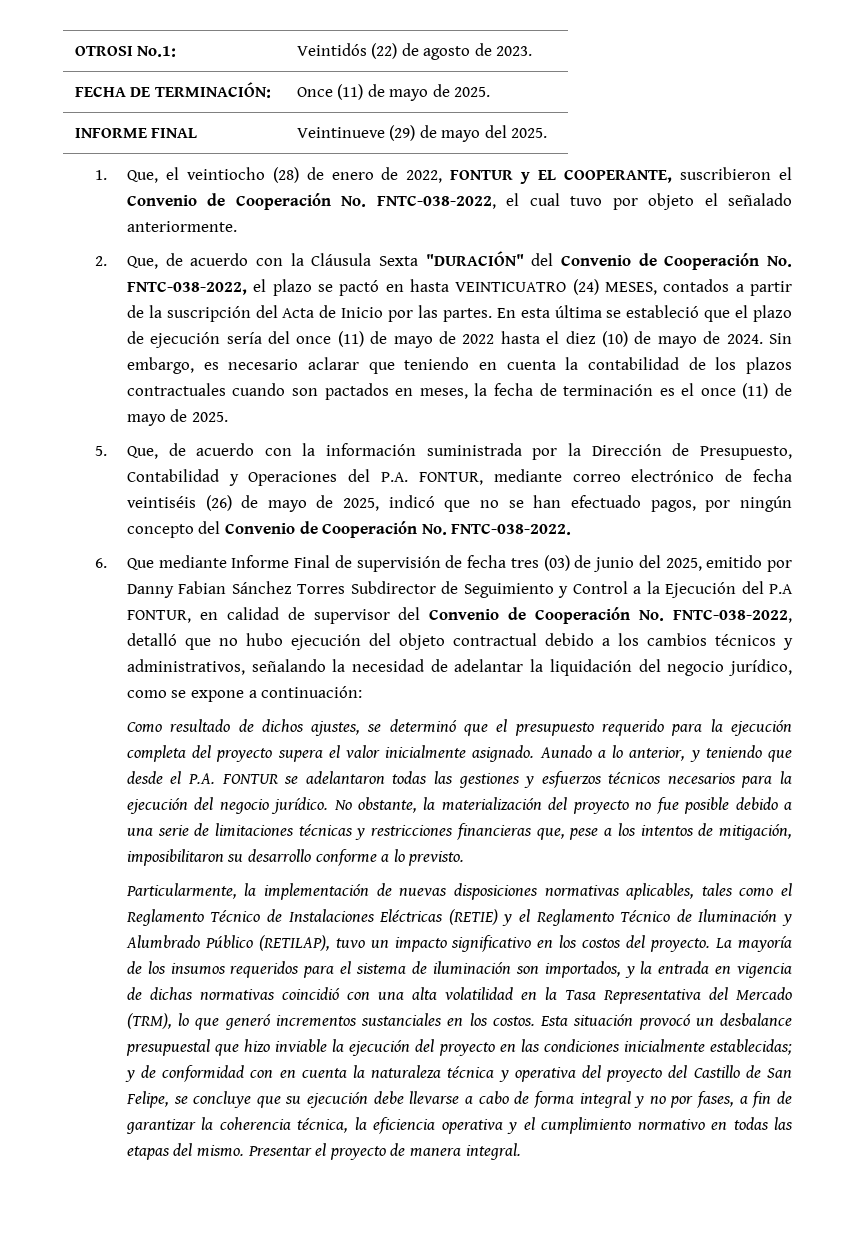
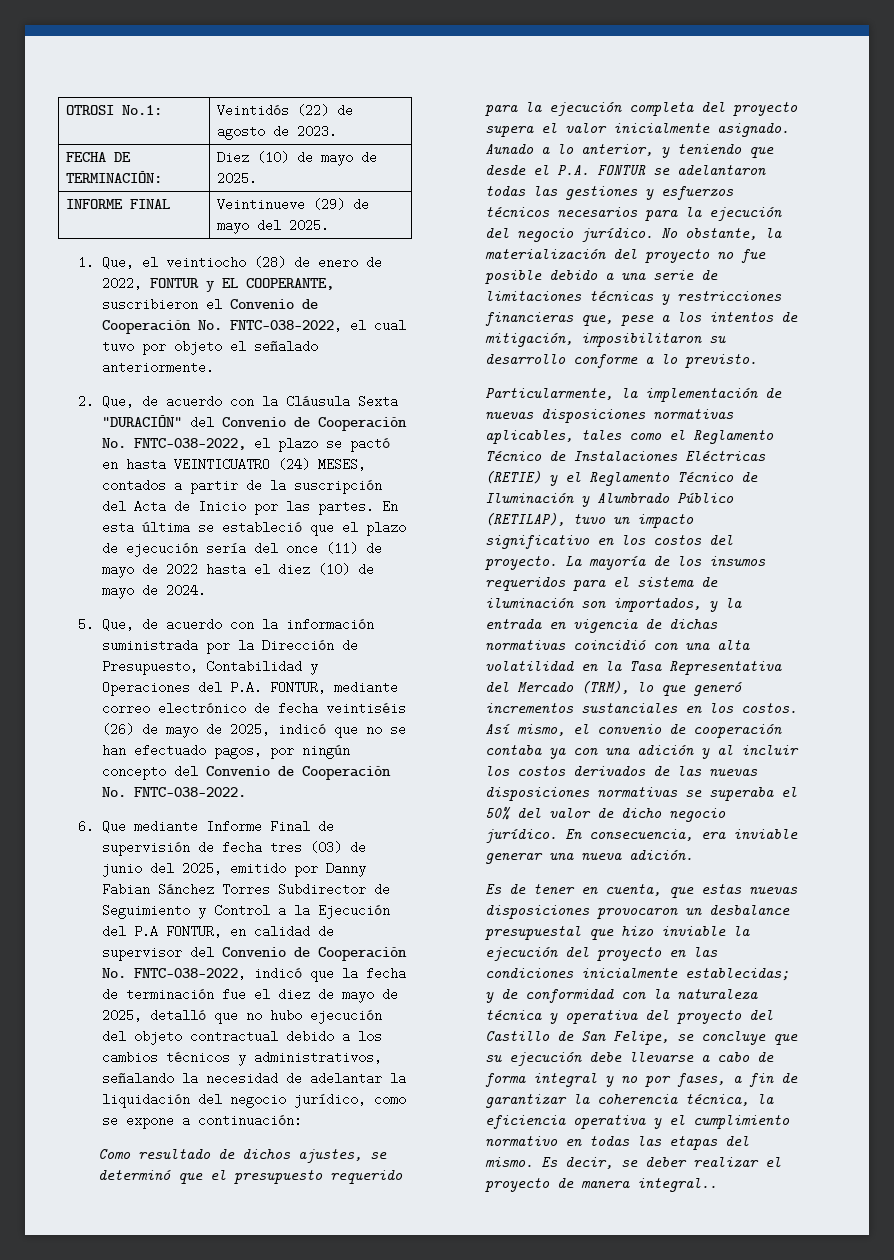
- FECHA DE TERMINACIÓN: | Once (11) de mayo de 2025.
+ FECHA DE TERMINACIÓN: | Diez (10) de mayo de 2025.
- Sin embargo, es necesario aclarar que teniendo en cuenta la contabilidad de los plazos contractuales cuando son pactados en meses, la fecha de terminación es el once (11) de mayo de 2025.
- 6. Que mediante Informe Final de supervisión de fecha tres (03) de junio del 2025, emitido por Danny Fabian Sánchez Torres Subdirector de Seguimiento y Control a la Ejecución del P.A FONTUR, en calidad de supervisor del Convenio de Cooperación No. FNTC-038-2022, detalló que no hubo ejecución del objeto contractual debido a los cambios técnicos y administrativos, señalando la necesidad de adelantar la liquidación del negocio jurídico, como se expone a continuación:
+ 6. Que mediante Informe Final de supervisión de fecha tres (03) de junio del 2025, emitido por Danny Fabian Sánchez Torres Subdirector de Seguimiento y Control a la Ejecución del P.A FONTUR, en calidad de supervisor del Convenio de Cooperación No. FNTC-038-2022, indicó que la fecha de terminación fue el diez de mayo de 2025, detalló que no hubo ejecución del objeto contractual debido a los cambios técnicos y administrativos, señalando la necesidad de adelantar la liquidación del negocio jurídico, como se expone a continuación:
- Esta situación provocó un desbalance presupuestal que hizo inviable la ejecución del proyecto en las condiciones inicialmente establecidas;
+ Así mismo, el convenio de cooperación contaba ya con una adición y al incluir los costos derivados de las nuevas disposiciones normativas se superaba el 50% del valor de dicho negocio jurídico. En consecuencia, era inviable generar una nueva adición.
+ Es de tener en cuenta, que estas nuevas disposiciones provocaron un desbalance presupuestal que hizo inviable la ejecución del proyecto en las condiciones inicialmente establecidas;
- y de conformidad con en cuenta la naturaleza técnica y operativa del proyecto del Castillo de San Felipe, se concluye que su ejecución debe llevarse a cabo de forma integral y no por fases, a fin de garantizar la coherencia técnica, la eficiencia operativa y el cumplimiento normativo en todas las etapas del mismo.
+ y de conformidad con la naturaleza técnica y operativa del proyecto del Castillo de San Felipe, se concluye que su ejecución debe llevarse a cabo de forma integral y no por fases, a fin de garantizar la coherencia técnica, la eficiencia operativa y el cumplimiento normativo en todas las etapas del mismo.
- Presentar el proyecto de manera integral.
+ Es decir, se deber realizar el proyecto de manera integral..

